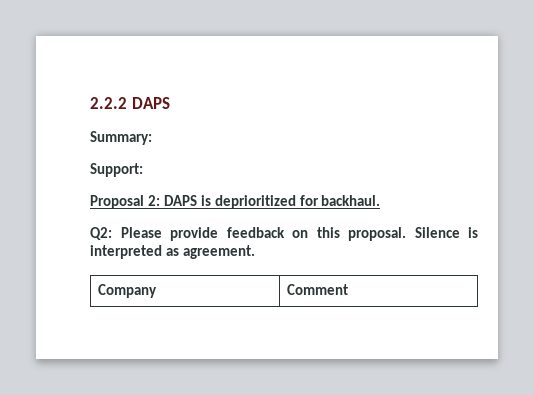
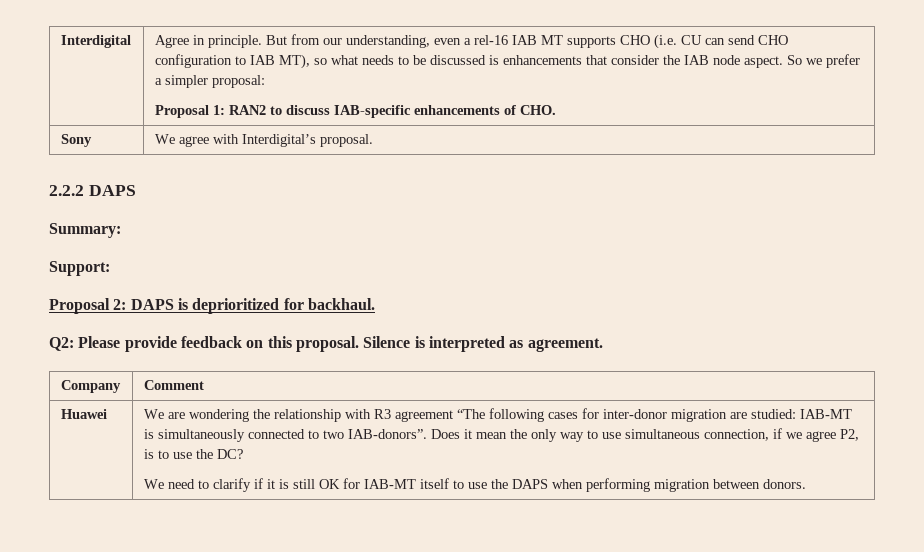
+ Interdigital | Agree in principle. But from our understanding, even a rel-16 IAB MT supports CHO (i.e. CU can send CHO configuration to IAB MT), so what needs to be discussed is enhancements that consider the IAB node aspect. So we prefer a simpler proposal:
+ Proposal 1: RAN2 to discuss IAB-specific enhancements of CHO.
+ Sony | We agree with Interdigital’s proposal.
+ Huawei | We are wondering the relationship with R3 agreement “The following cases for inter-donor migration are studied: IAB-MT is simultaneously connected to two IAB-donors”. Does it mean the only way to use simultaneous connection, if we agree P2, is to use the DC?
+ We need to clarify if it is still OK for IAB-MT itself to use the DAPS when performing migration between donors.

